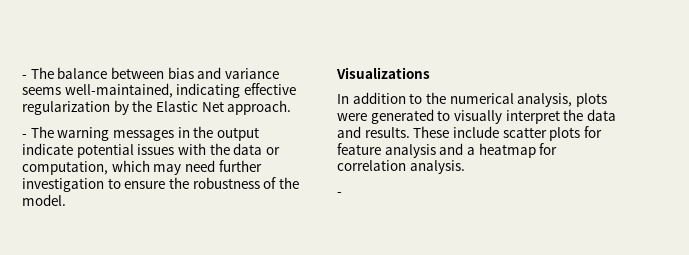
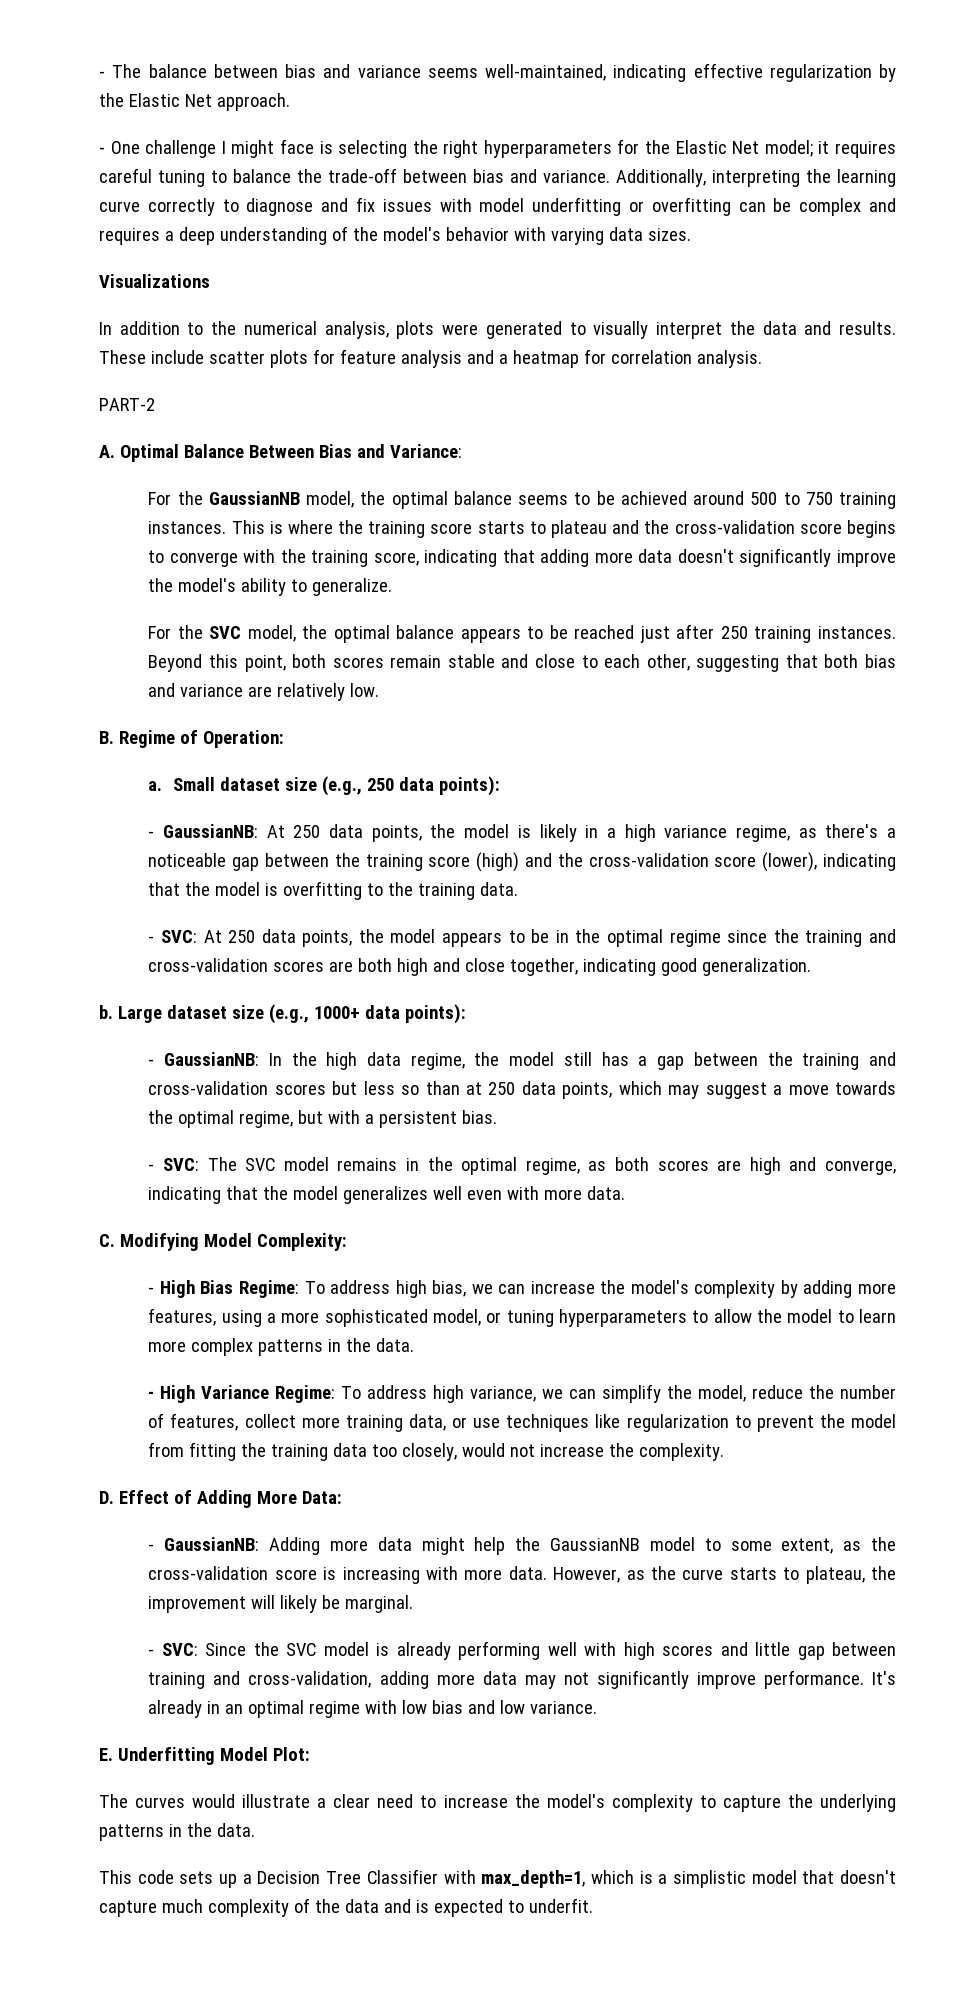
- - The warning messages in the output indicate potential issues with the data or computation, which may need further investigation to ensure the robustness of the model.
+ - One challenge I might face is selecting the right hyperparameters for the Elastic Net model; it requires careful tuning to balance the trade-off between bias and variance. Additionally, interpreting the learning curve correctly to diagnose and fix issues with model underfitting or overfitting can be complex and requires a deep understanding of the model's behavior with varying data sizes.
  These include scatter plots for feature analysis and a heatmap for correlation analysis.
- -
+ PART-2
+ A. Optimal Balance Between Bias and Variance:
+ For the GaussianNB model, the optimal balance seems to be achieved around 500 to 750 training instances. This is where the training score starts to plateau and the cross-validation score begins to converge with the training score, indicating that adding more data doesn't significantly improve the model's ability to generalize.
+ For the SVC model, the optimal balance appears to be reached just after 250 training instances. Beyond this point, both scores remain stable and close to each other, suggesting that both bias and variance are relatively low.
+ B. Regime of Operation:
+ a. Small dataset size (e.g., 250 data points):
+ - GaussianNB: At 250 data points, the model is likely in a high variance regime, as there's a noticeable gap between the training score (high) and the cross-validation score (lower), indicating that the model is overfitting to the training data.
+ - SVC: At 250 data points, the model appears to be in the optimal regime since the training and cross-validation scores are both high and close together, indicating good generalization.
+ b. Large dataset size (e.g., 1000+ data points):
+ - GaussianNB: In the high data regime, the model still has a gap between the training and cross-validation scores but less so than at 250 data points, which may suggest a move towards the optimal regime, but with a persistent bias.
+ - SVC: The SVC model remains in the optimal regime, as both scores are high and converge, indicating that the model generalizes well even with more data.
+ C. Modifying Model Complexity:
+ - High Bias Regime: To address high bias, we can increase the model's complexity by adding more features, using a more sophisticated model, or tuning hyperparameters to allow the model to learn more complex patterns in the data.
+ - High Variance Regime: To address high variance, we can simplify the model, reduce the number of features, collect more training data, or use techniques like regularization to prevent the model from fitting the training data too closely, would not increase the complexity.
+ D. Effect of Adding More Data:
+ - GaussianNB: Adding more data might help the GaussianNB model to some extent, as the cross-validation score is increasing with more data. However, as the curve starts to plateau, the improvement will likely be marginal.
+ - SVC: Since the SVC model is already performing well with high scores and little gap between training and cross-validation, adding more data may not significantly improve performance. It's already in an optimal regime with low bias and low variance.
+ E. Underfitting Model Plot:
+ The curves would illustrate a clear need to increase the model's complexity to capture the underlying patterns in the data.
+ This code sets up a Decision Tree Classifier with max_depth=1, which is a simplistic model that doesn't capture much complexity of the data and is expected to underfit.

